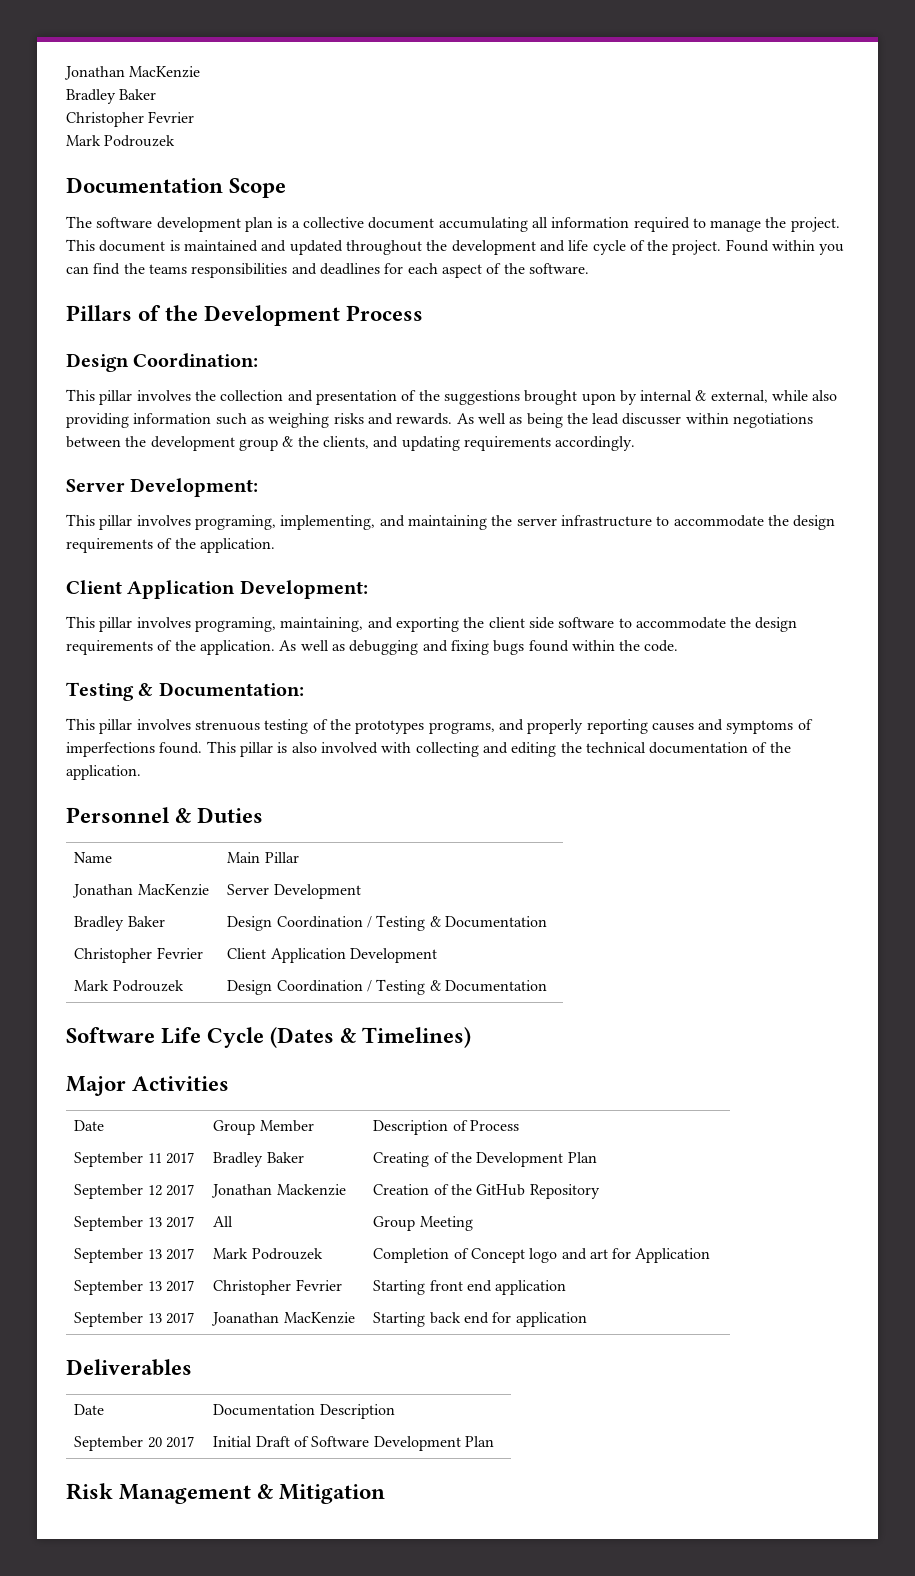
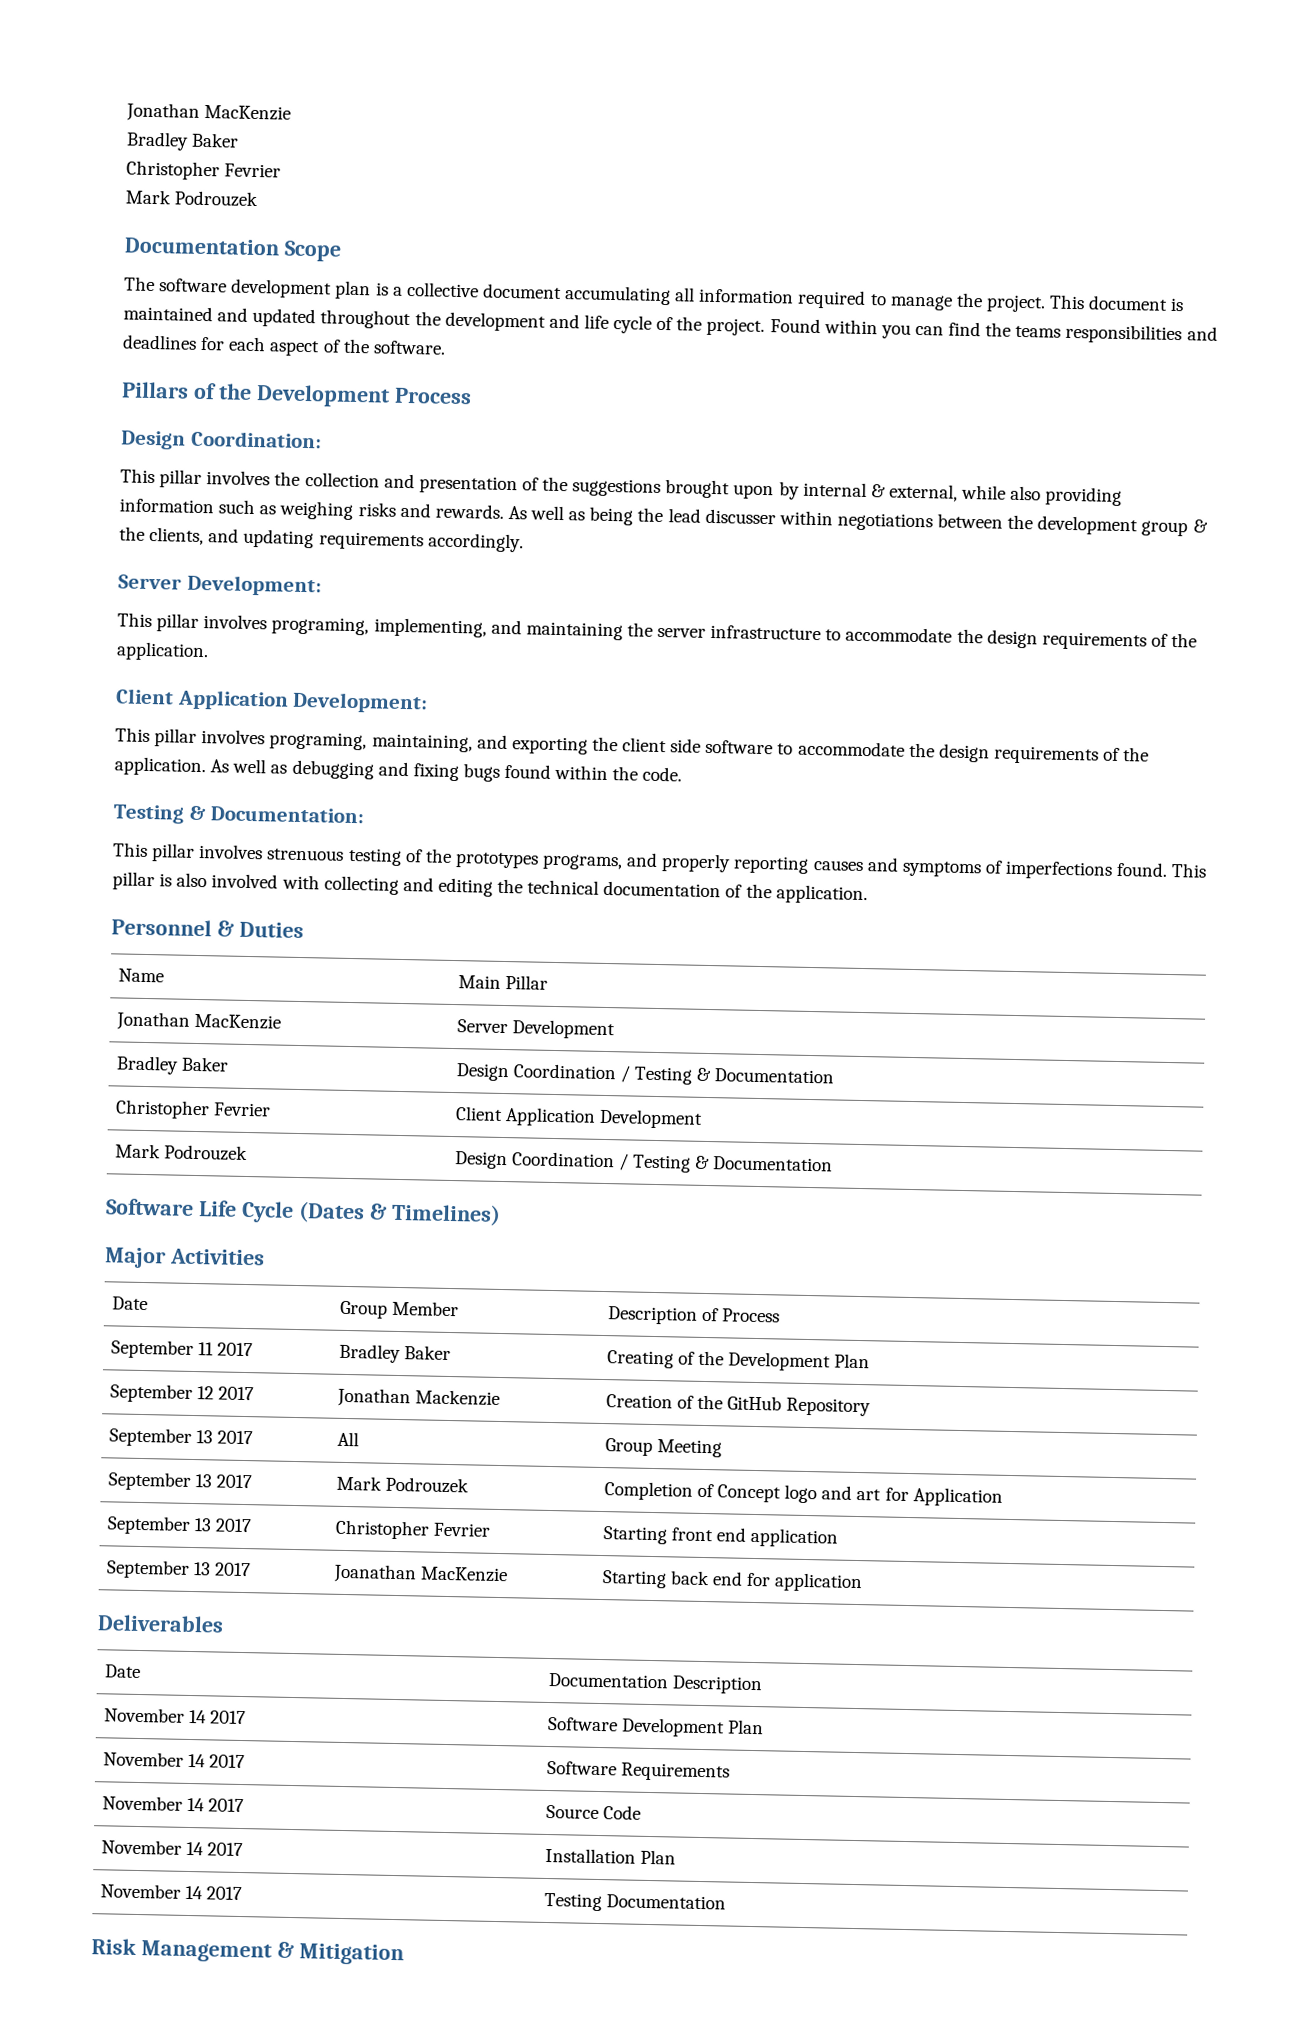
- September 20 2017 | Initial Draft of Software Development Plan
+ November 14 2017 | Software Development Plan
+ November 14 2017 | Software Requirements
+ November 14 2017 | Source Code
+ November 14 2017 | Installation Plan
+ November 14 2017 | Testing Documentation

